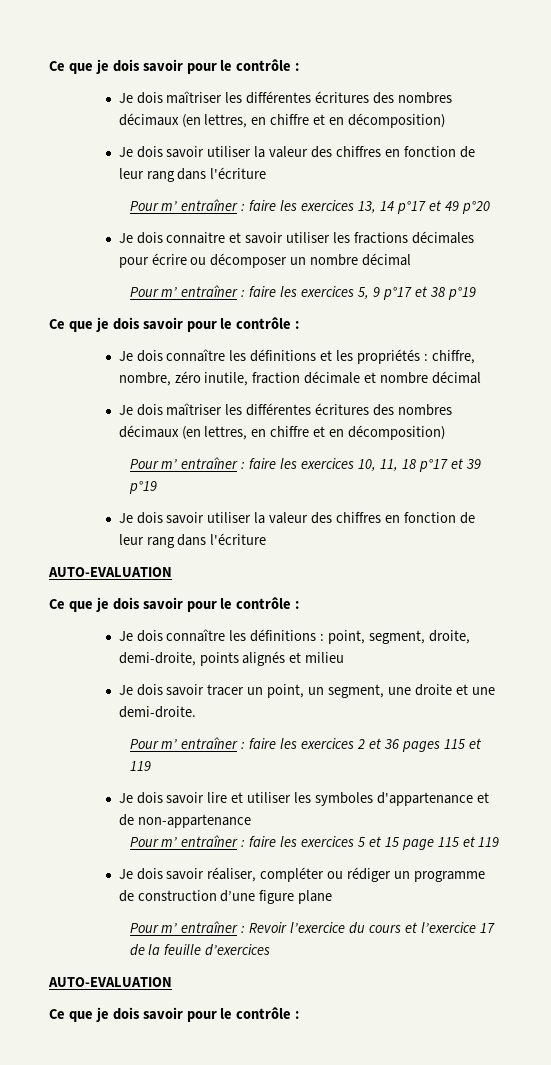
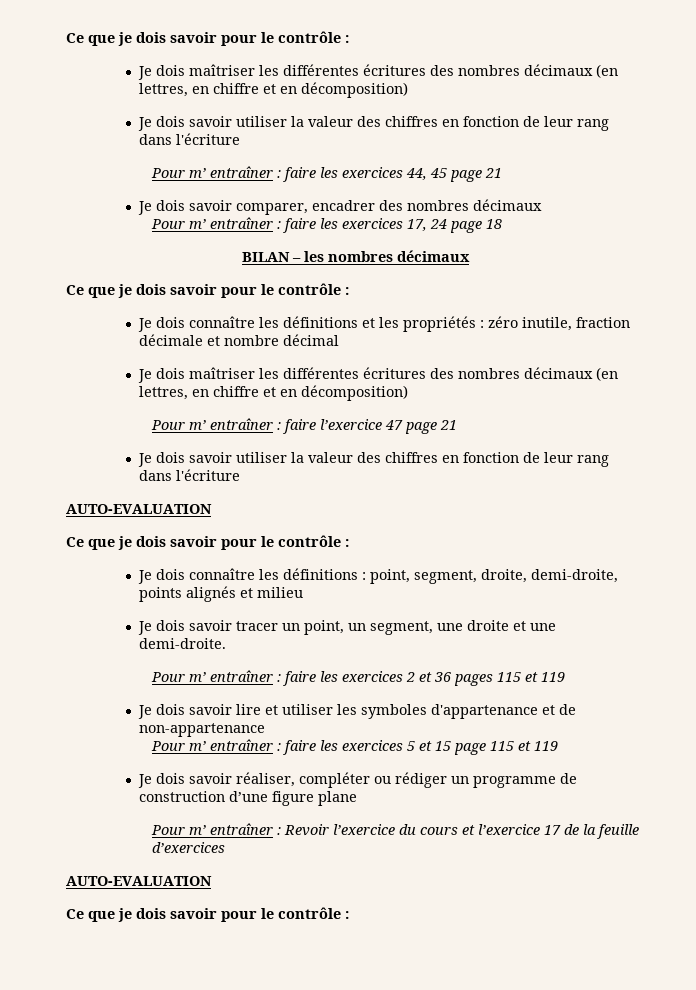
- Pour m’ entraîner : faire les exercices 13, 14 p°17 et 49 p°20
- Je dois connaitre et savoir utiliser les fractions décimales pour écrire ou décomposer un nombre décimal
- Pour m’ entraîner : faire les exercices 5, 9 p°17 et 38 p°19
+ Pour m’ entraîner : faire les exercices 44, 45 page 21
+ Je dois savoir comparer, encadrer des nombres décimaux
+ Pour m’ entraîner : faire les exercices 17, 24 page 18
+ BILAN – les nombres décimaux
- Je dois connaître les définitions et les propriétés : chiffre, nombre, zéro inutile, fraction décimale et nombre décimal
+ Je dois connaître les définitions et les propriétés : zéro inutile, fraction décimale et nombre décimal
- Pour m’ entraîner : faire les exercices 10, 11, 18 p°17 et 39 p°19
+ Pour m’ entraîner : faire l’exercice 47 page 21

